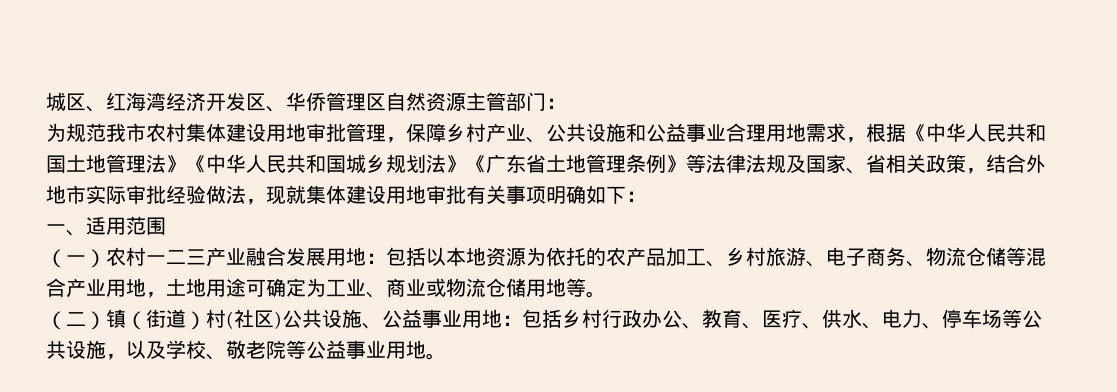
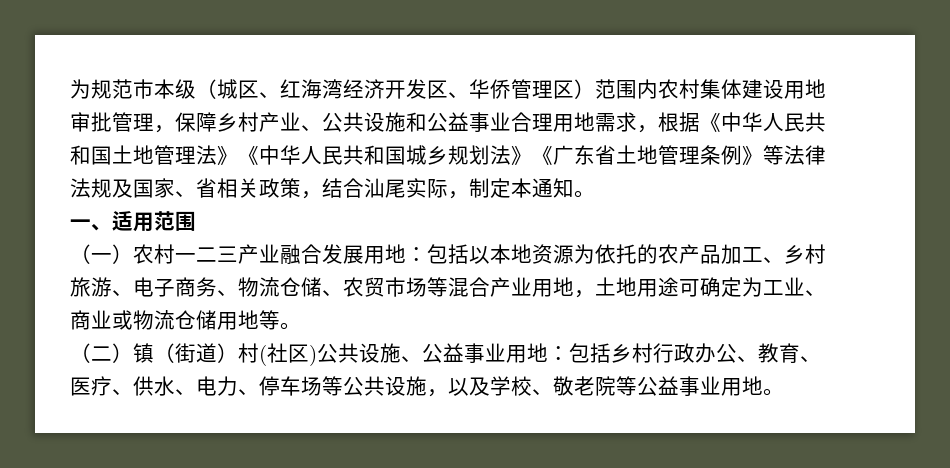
- 城区、红海湾经济开发区、华侨管理区自然资源主管部门：
- 为规范我市农村集体建设用地审批管理，保障乡村产业、公共设施和公益事业合理用地需求，根据《中华人民共和国土地管理法》《中华人民共和国城乡规划法》《广东省土地管理条例》等法律法规及国家、省相关政策，结合外地市实际审批经验做法，现就集体建设用地审批有关事项明确如下：
+ 为规范市本级（城区、红海湾经济开发区、华侨管理区）范围内农村集体建设用地审批管理，保障乡村产业、公共设施和公益事业合理用地需求，根据《中华人民共和国土地管理法》《中华人民共和国城乡规划法》《广东省土地管理条例》等法律法规及国家、省相关政策，结合汕尾实际，制定本通知。
- （一）农村一二三产业融合发展用地：包括以本地资源为依托的农产品加工、乡村旅游、电子商务、物流仓储等混合产业用地，土地用途可确定为工业、商业或物流仓储用地等。
+ （一）农村一二三产业融合发展用地：包括以本地资源为依托的农产品加工、乡村旅游、电子商务、物流仓储、农贸市场等混合产业用地，土地用途可确定为工业、商业或物流仓储用地等。

